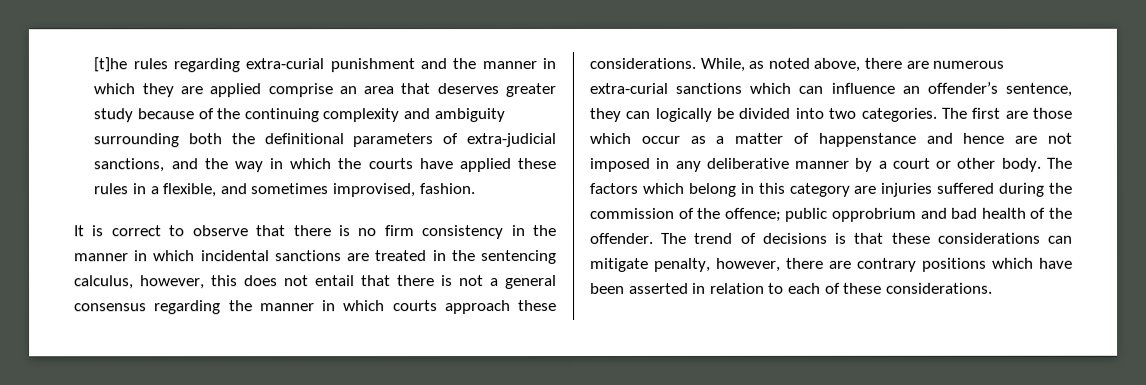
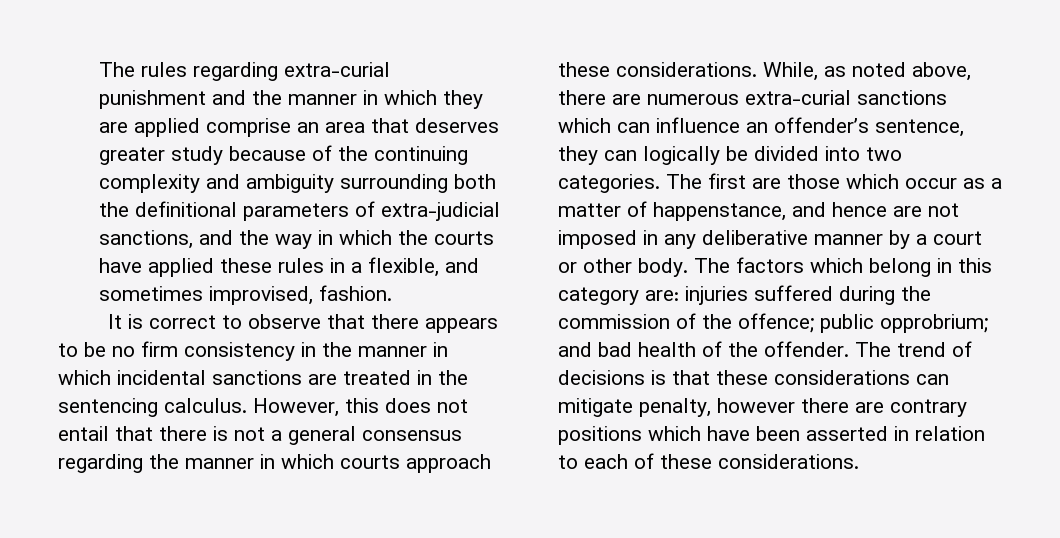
- [t]he rules regarding extra-curial punishment and the manner in which they are applied comprise an area that deserves greater study because of the continuing complexity and ambiguity surrounding both the definitional parameters of extra-judicial sanctions, and the way in which the courts have applied these rules in a flexible, and sometimes improvised, fashion.
+ The rules regarding extra-curial punishment and the manner in which they are applied comprise an area that deserves greater study because of the continuing complexity and ambiguity surrounding both the definitional parameters of extra-judicial sanctions, and the way in which the courts have applied these rules in a flexible, and sometimes improvised, fashion.
- It is correct to observe that there is no firm consistency in the manner in which incidental sanctions are treated in the sentencing calculus, however, this does not entail that there is not a general consensus regarding the manner in which courts approach these considerations.
+ It is correct to observe that there appears to be no firm consistency in the manner in which incidental sanctions are treated in the sentencing calculus. However, this does not entail that there is not a general consensus regarding the manner in which courts approach these considerations.
- The first are those which occur as a matter of happenstance and hence are not imposed in any deliberative manner by a court or other body.
+ The first are those which occur as a matter of happenstance, and hence are not imposed in any deliberative manner by a court or other body.
- The factors which belong in this category are injuries suffered during the commission of the offence; public opprobrium and bad health of the offender.
+ The factors which belong in this category are: injuries suffered during the commission of the offence; public opprobrium; and bad health of the offender.
- The trend of decisions is that these considerations can mitigate penalty, however, there are contrary positions which have been asserted in relation to each of these considerations.
+ The trend of decisions is that these considerations can mitigate penalty, however there are contrary positions which have been asserted in relation to each of these considerations.

